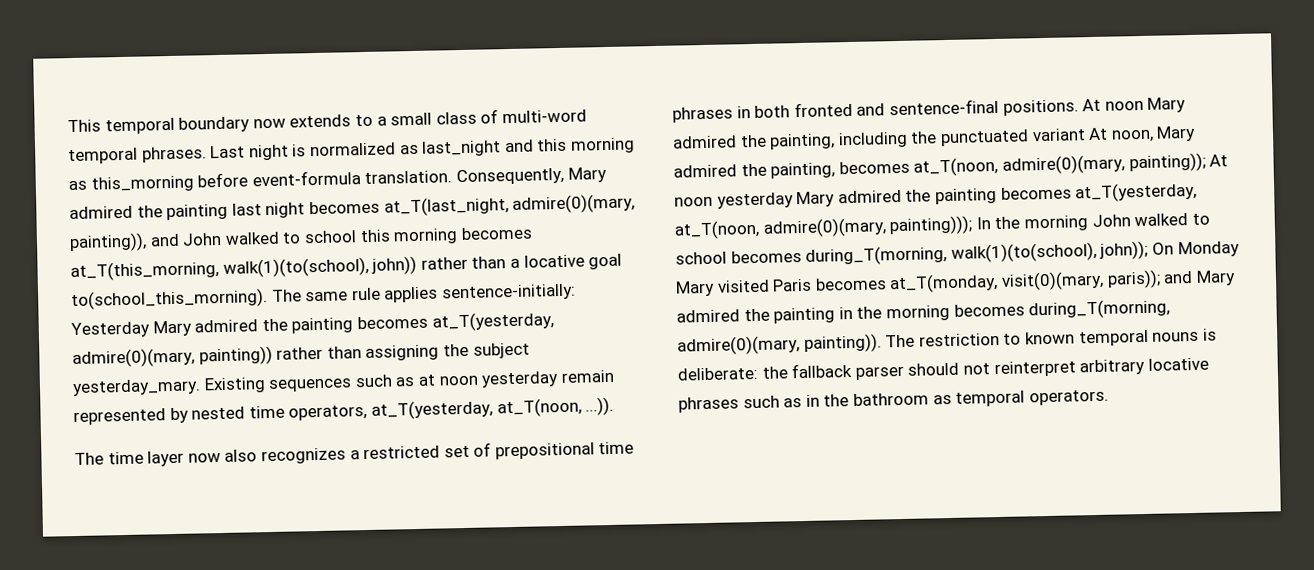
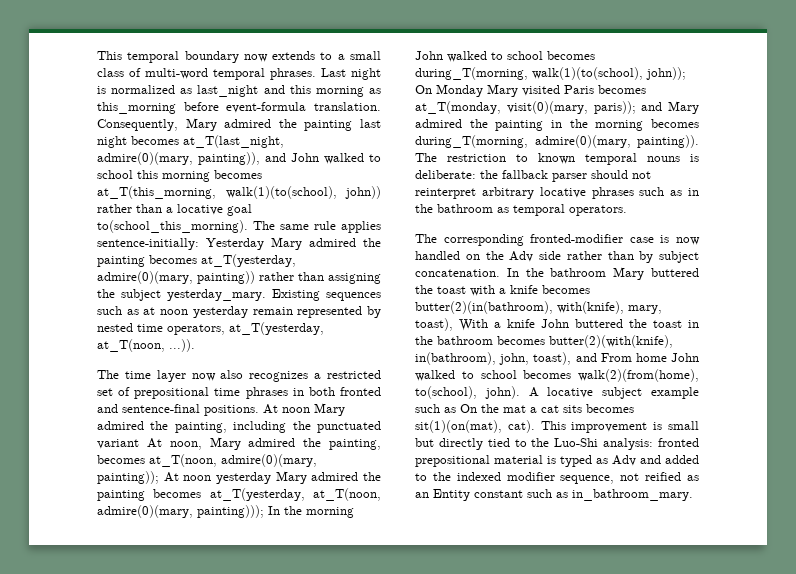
+ The corresponding fronted-modifier case is now handled on the Adv side rather than by subject concatenation. In the bathroom Mary buttered the toast with a knife becomes butter(2)(in(bathroom), with(knife), mary, toast), With a knife John buttered the toast in the bathroom becomes butter(2)(with(knife), in(bathroom), john, toast), and From home John walked to school becomes walk(2)(from(home), to(school), john). A locative subject example such as On the mat a cat sits becomes sit(1)(on(mat), cat). This improvement is small but directly tied to the Luo-Shi analysis: fronted prepositional material is typed as Adv and added to the indexed modifier sequence, not reified as an Entity constant such as in_bathroom_mary.

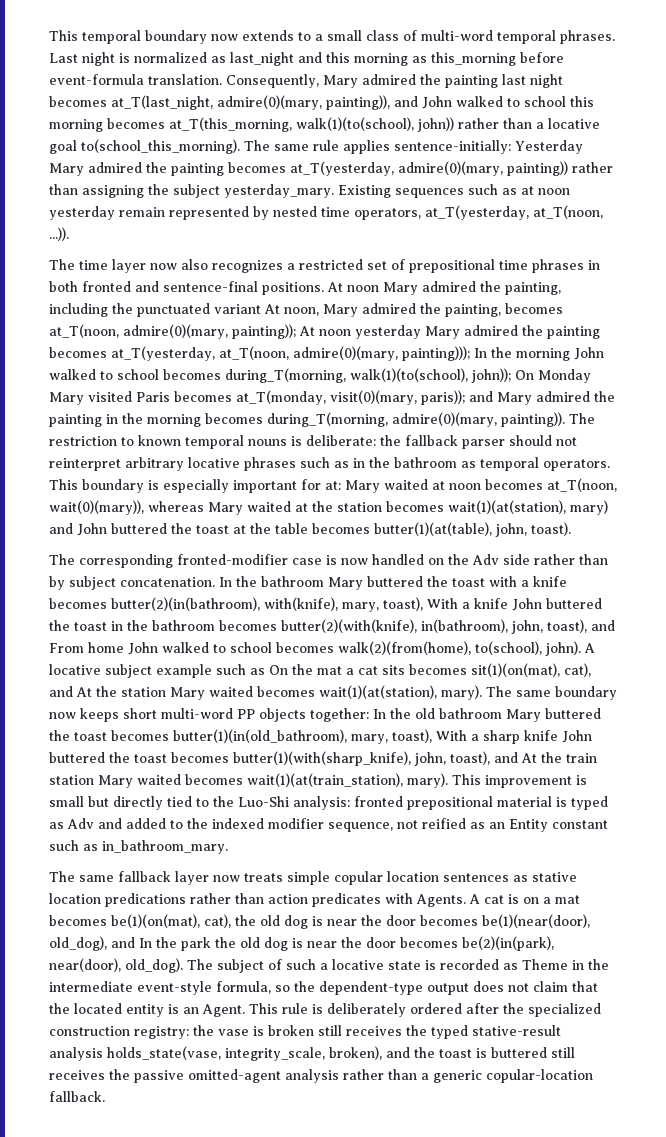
+ This boundary is especially important for at: Mary waited at noon becomes at_T(noon, wait(0)(mary)), whereas Mary waited at the station becomes wait(1)(at(station), mary) and John buttered the toast at the table becomes butter(1)(at(table), john, toast).
- A locative subject example such as On the mat a cat sits becomes sit(1)(on(mat), cat).
+ A locative subject example such as On the mat a cat sits becomes sit(1)(on(mat), cat), and At the station Mary waited becomes wait(1)(at(station), mary). The same boundary now keeps short multi-word PP objects together: In the old bathroom Mary buttered the toast becomes butter(1)(in(old_bathroom), mary, toast), With a sharp knife John buttered the toast becomes butter(1)(with(sharp_knife), john, toast), and At the train station Mary waited becomes wait(1)(at(train_station), mary).
+ The same fallback layer now treats simple copular location sentences as stative location predications rather than action predicates with Agents. A cat is on a mat becomes be(1)(on(mat), cat), the old dog is near the door becomes be(1)(near(door), old_dog), and In the park the old dog is near the door becomes be(2)(in(park), near(door), old_dog). The subject of such a locative state is recorded as Theme in the intermediate event-style formula, so the dependent-type output does not claim that the located entity is an Agent. This rule is deliberately ordered after the specialized construction registry: the vase is broken still receives the typed stative-result analysis holds_state(vase, integrity_scale, broken), and the toast is buttered still receives the passive omitted-agent analysis rather than a generic copular-location fallback.

